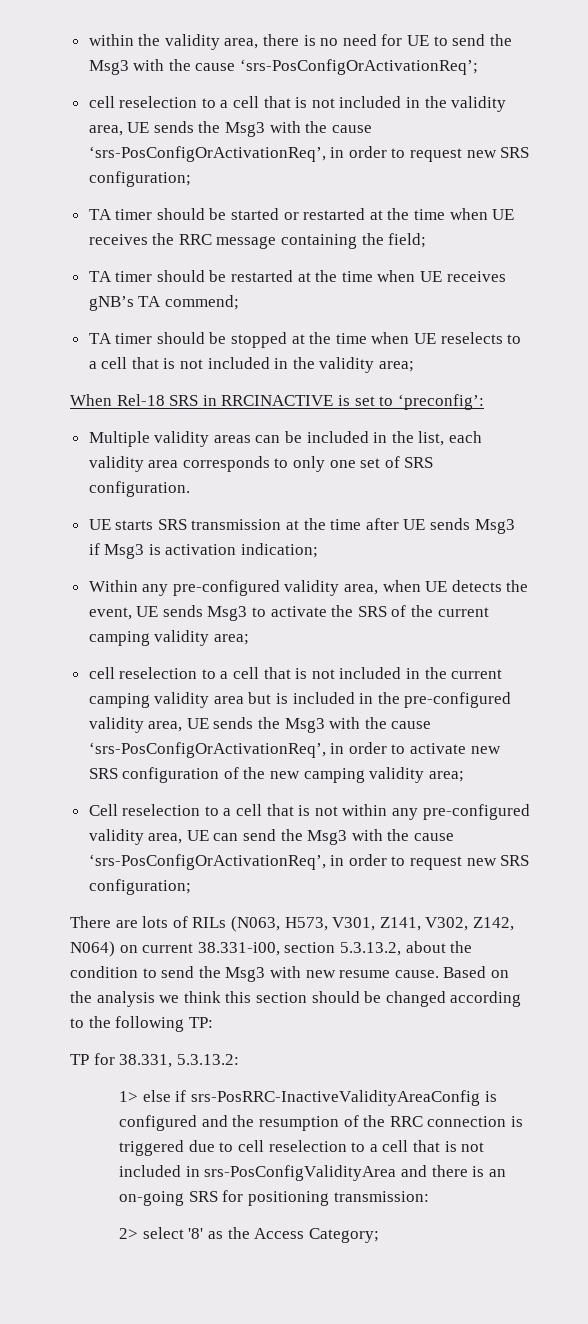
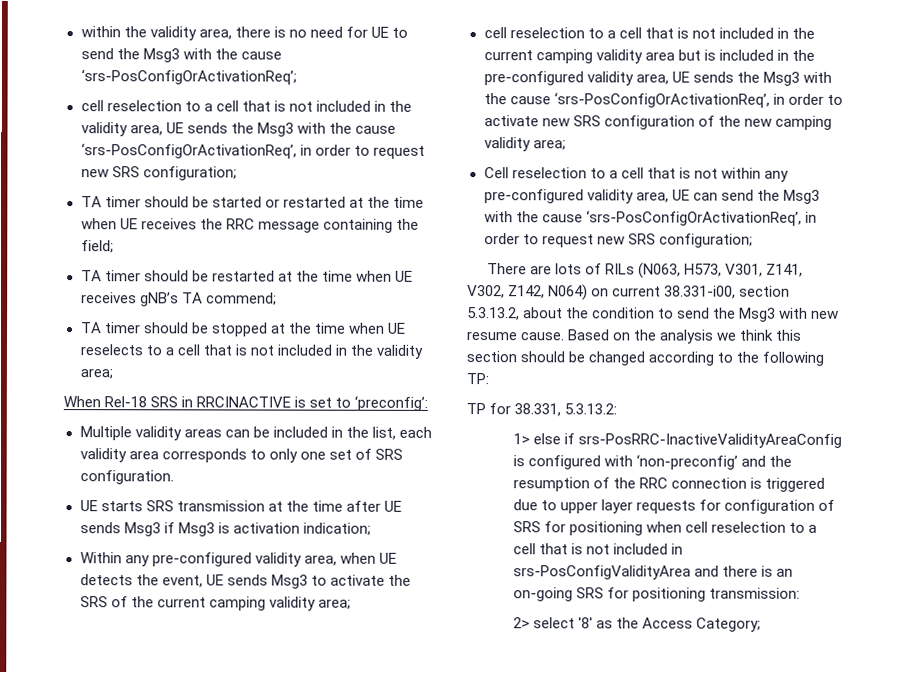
- 1> else if srs-PosRRC-InactiveValidityAreaConfig is configured and the resumption of the RRC connection is triggered due to cell reselection to a cell that is not included in srs-PosConfigValidityArea and there is an on-going SRS for positioning transmission:
+ 1> else if srs-PosRRC-InactiveValidityAreaConfig is configured with ‘non-preconfig’ and the resumption of the RRC connection is triggered due to upper layer requests for configuration of SRS for positioning when cell reselection to a cell that is not included in srs-PosConfigValidityArea and there is an on-going SRS for positioning transmission:

